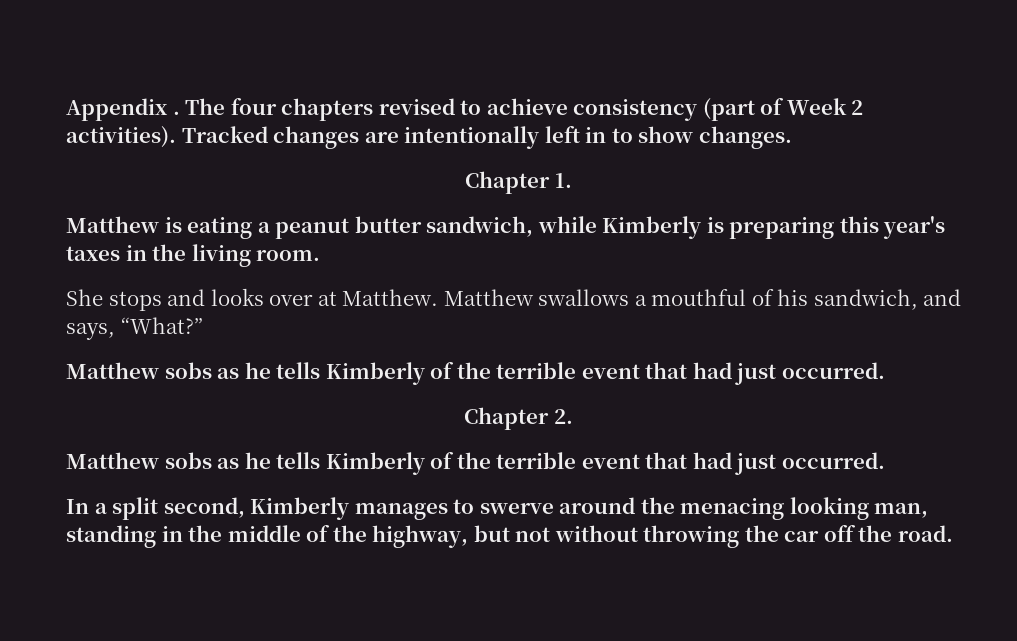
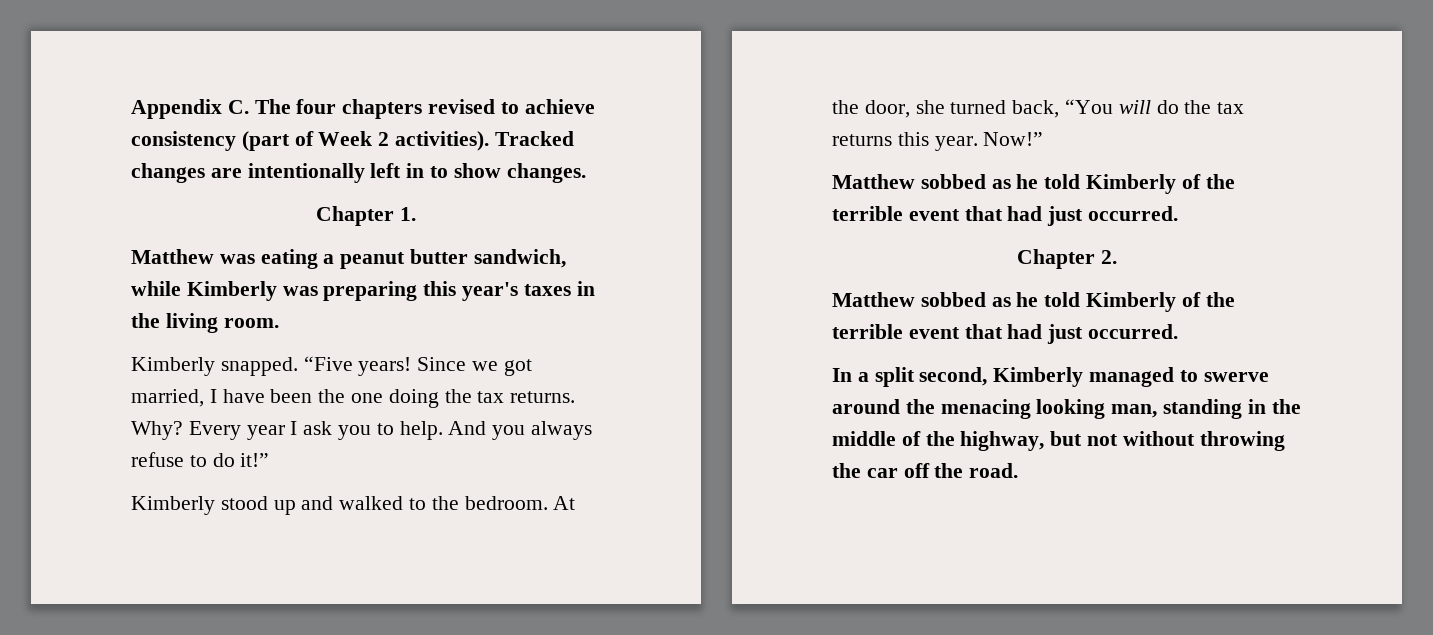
- Appendix . The four chapters revised to achieve consistency (part of Week 2 activities).
+ Appendix C. The four chapters revised to achieve consistency (part of Week 2 activities).
- Matthew is eating a peanut butter sandwich, while Kimberly is preparing this year's taxes in the living room.
+ Matthew was eating a peanut butter sandwich, while Kimberly was preparing this year's taxes in the living room.
- She stops and looks over at Matthew. Matthew swallows a mouthful of his sandwich, and says, “What?”
- Matthew sobs as he tells Kimberly of the terrible event that had just occurred.
+ Kimberly snapped. “Five years! Since we got married, I have been the one doing the tax returns. Why? Every year I ask you to help. And you always refuse to do it!”
+ Kimberly stood up and walked to the bedroom. At the door, she turned back, “You will do the tax returns this year. Now!”
+ Matthew sobbed as he told Kimberly of the terrible event that had just occurred.
  Chapter 2.
- Matthew sobs as he tells Kimberly of the terrible event that had just occurred.
+ Matthew sobbed as he told Kimberly of the terrible event that had just occurred.
- In a split second, Kimberly manages to swerve around the menacing looking man, standing in the middle of the highway, but not without throwing the car off the road.
+ In a split second, Kimberly managed to swerve around the menacing looking man, standing in the middle of the highway, but not without throwing the car off the road.

